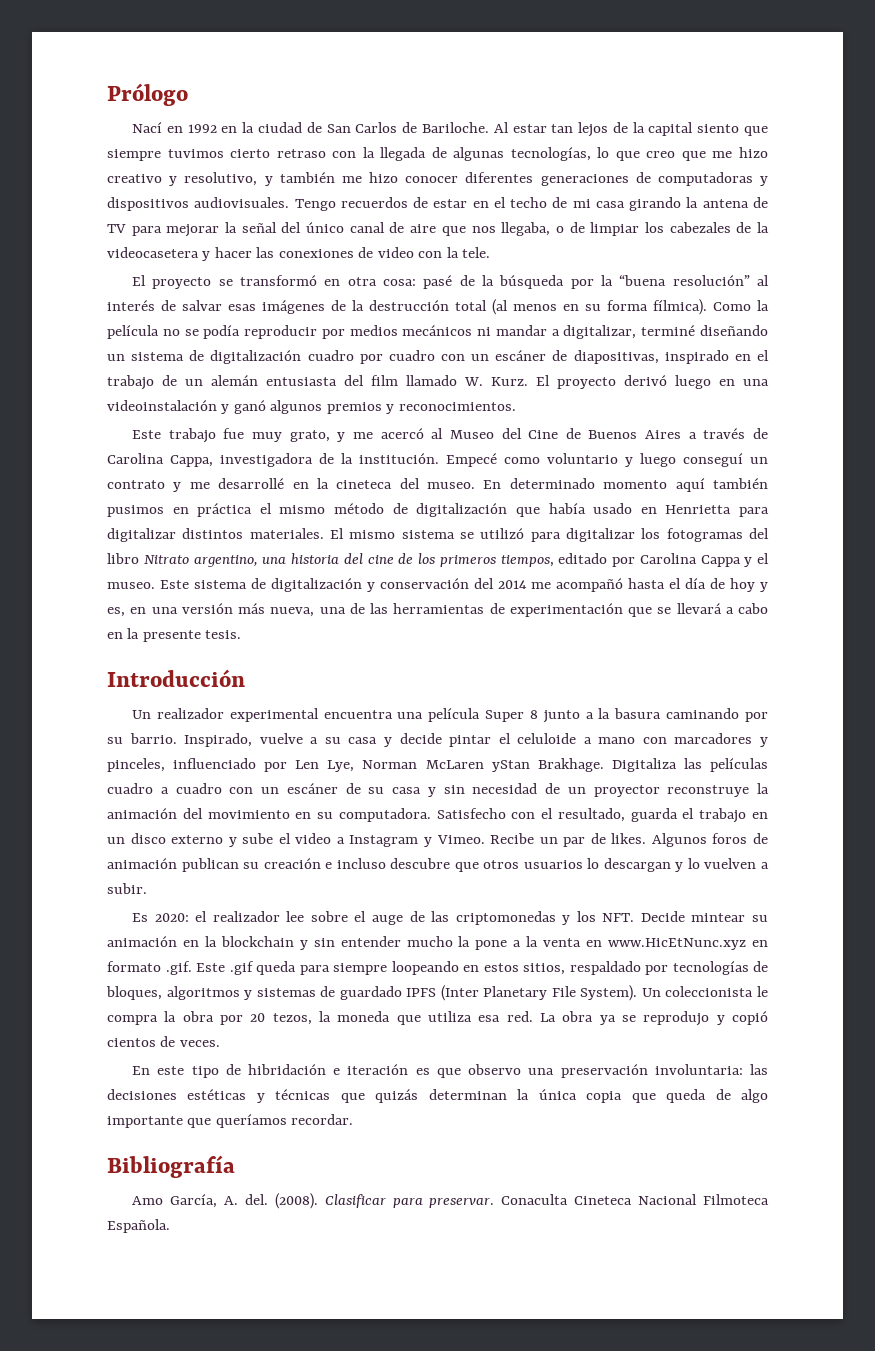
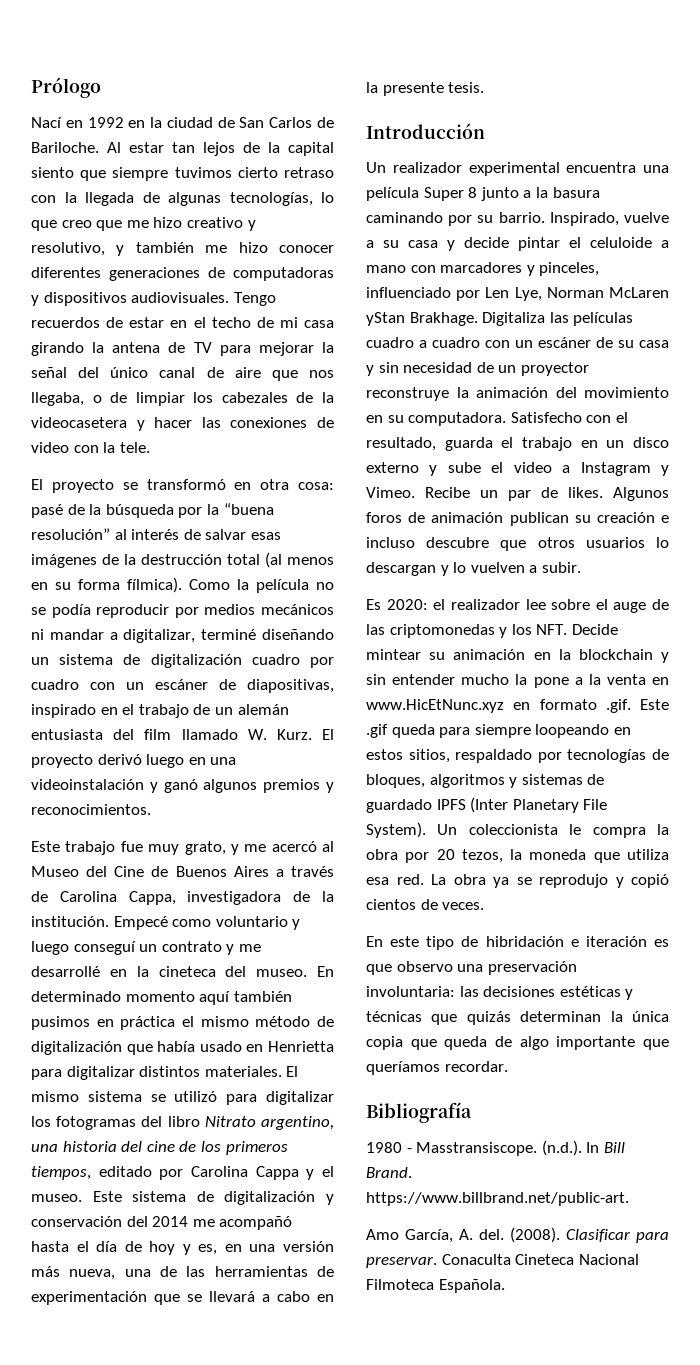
+ 1980 - Masstransiscope. (n.d.). In Bill Brand. https://www.billbrand.net/public-art.

